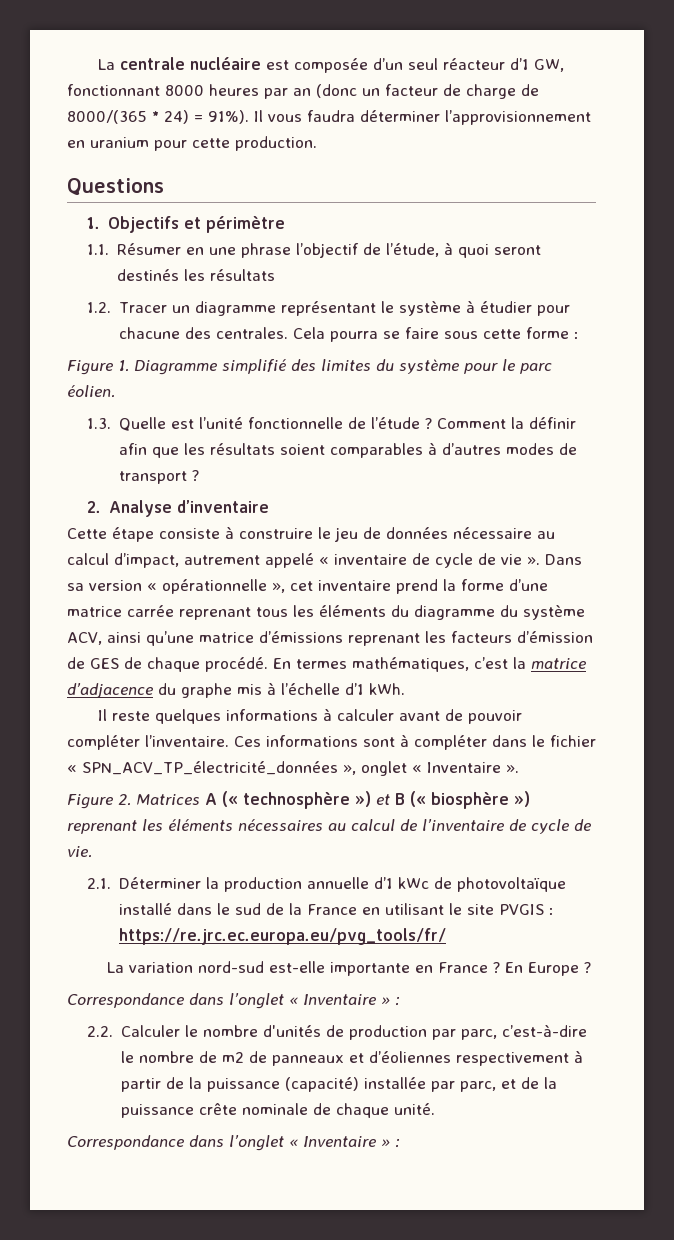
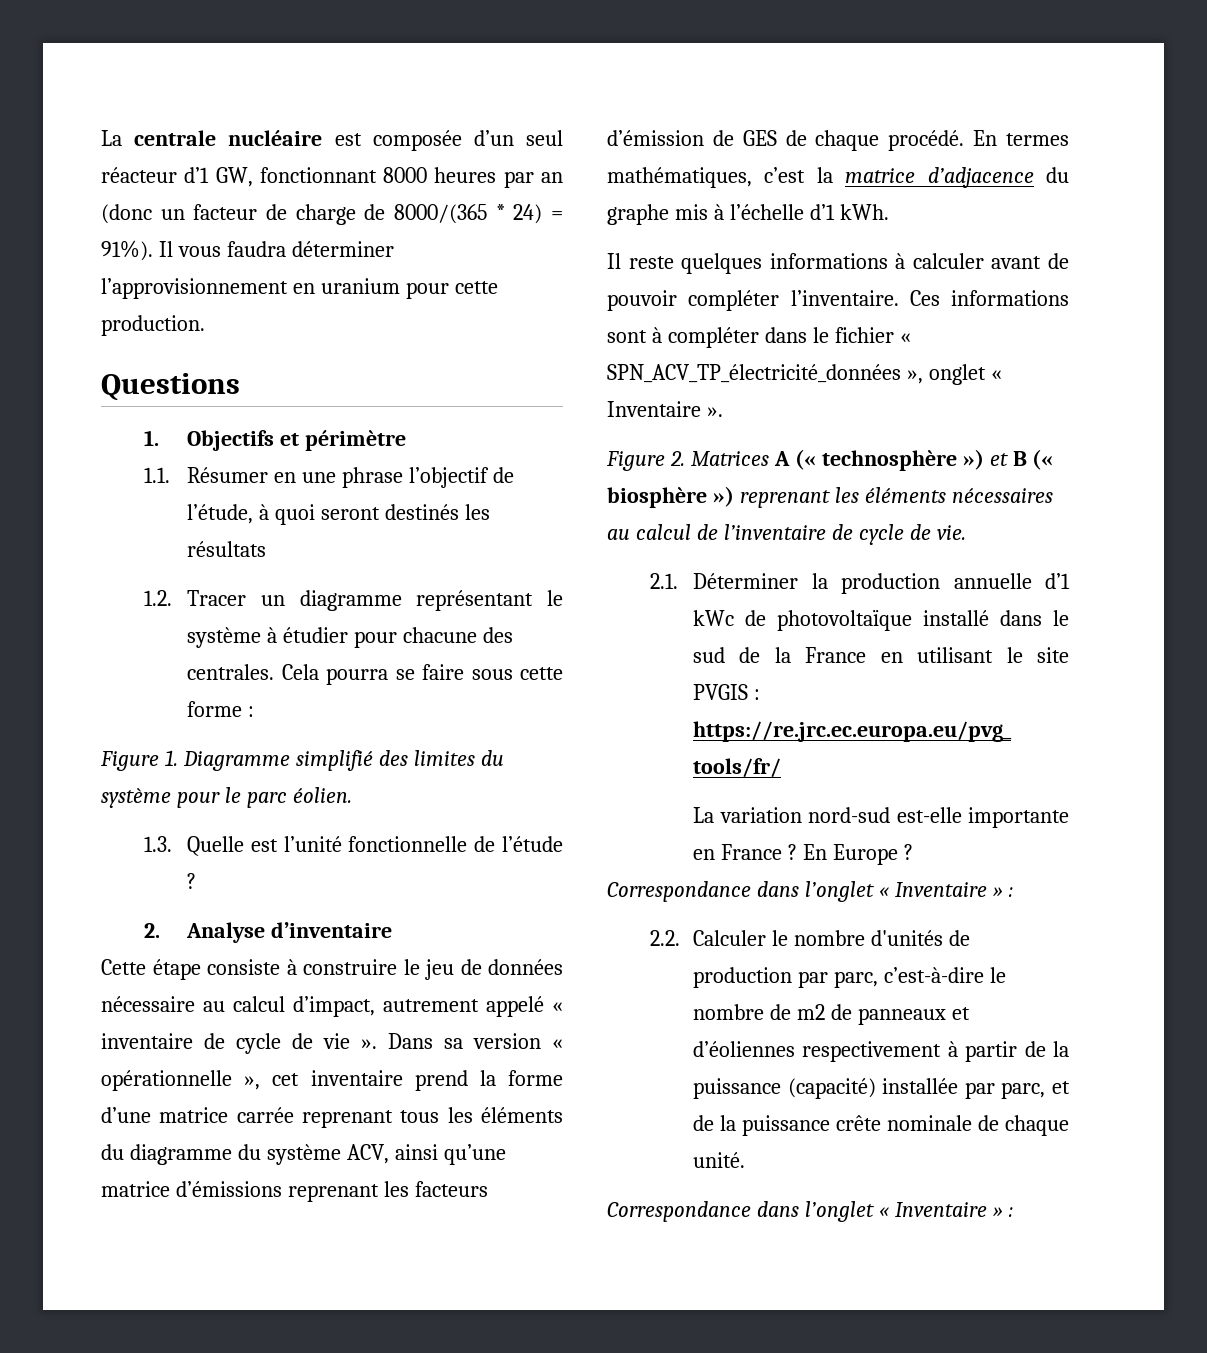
- Comment la définir afin que les résultats soient comparables à d’autres modes de transport ?

